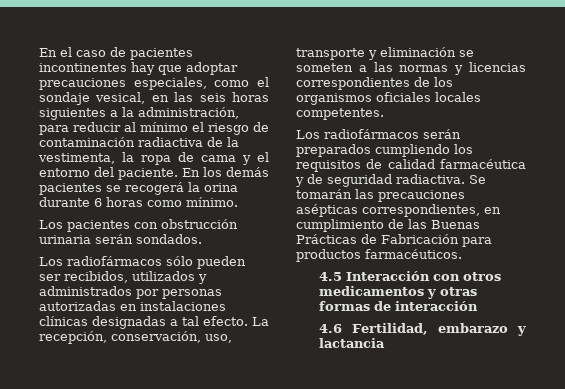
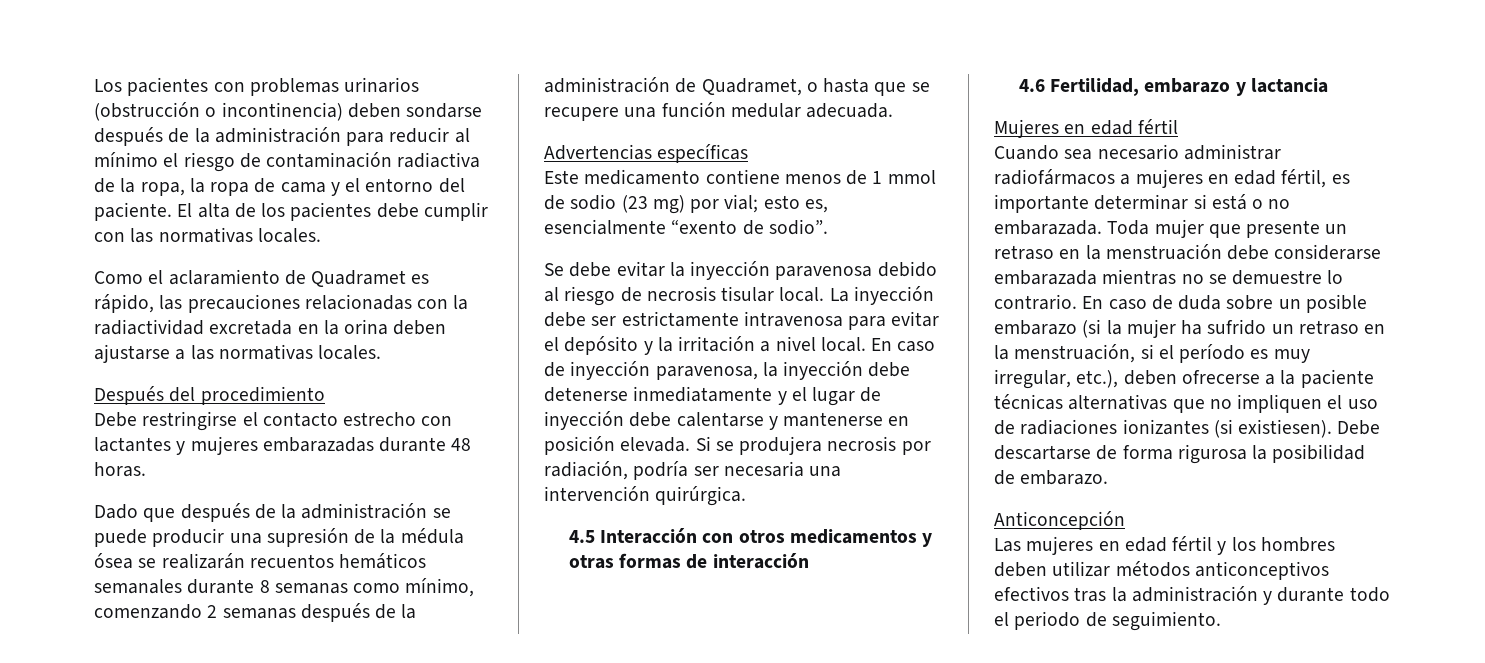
- En el caso de pacientes incontinentes hay que adoptar precauciones especiales, como el sondaje vesical, en las seis horas siguientes a la administración, para reducir al mínimo el riesgo de contaminación radiactiva de la vestimenta, la ropa de cama y el entorno del paciente.
+ Los pacientes con problemas urinarios (obstrucción o incontinencia) deben sondarse después de la administración para reducir al mínimo el riesgo de contaminación radiactiva de la ropa, la ropa de cama y el entorno del paciente.
- En los demás pacientes se recogerá la orina durante 6 horas como mínimo.
- Los pacientes con obstrucción urinaria serán sondados.
- Los radiofármacos sólo pueden ser recibidos, utilizados y administrados por personas autorizadas en instalaciones clínicas designadas a tal efecto. La recepción, conservación, uso, transporte y eliminación se someten a las normas y licencias correspondientes de los organismos oficiales locales competentes.
- Los radiofármacos serán preparados cumpliendo los requisitos de calidad farmacéutica y de seguridad radiactiva. Se tomarán las precauciones asépticas correspondientes, en cumplimiento de las Buenas Prácticas de Fabricación para productos farmacéuticos.
+ El alta de los pacientes debe cumplir con las normativas locales.
+ Como el aclaramiento de Quadramet es rápido, las precauciones relacionadas con la radiactividad excretada en la orina deben ajustarse a las normativas locales.
+ Después del procedimiento
+ Debe restringirse el contacto estrecho con lactantes y mujeres embarazadas durante 48 horas.
+ Dado que después de la administración se puede producir una supresión de la médula ósea se realizarán recuentos hemáticos semanales durante 8 semanas como mínimo, comenzando 2 semanas después de la administración de Quadramet, o hasta que se recupere una función medular adecuada.
+ Advertencias específicas
+ Este medicamento contiene menos de 1 mmol de sodio (23 mg) por vial; esto es, esencialmente “exento de sodio”.
+ Se debe evitar la inyección paravenosa debido al riesgo de necrosis tisular local. La inyección debe ser estrictamente intravenosa para evitar el depósito y la irritación a nivel local. En caso de inyección paravenosa, la inyección debe detenerse inmediatamente y el lugar de inyección debe calentarse y mantenerse en posición elevada. Si se produjera necrosis por radiación, podría ser necesaria una intervención quirúrgica.
+ Mujeres en edad fértil
+ Cuando sea necesario administrar radiofármacos a mujeres en edad fértil, es importante determinar si está o no embarazada. Toda mujer que presente un retraso en la menstruación debe considerarse embarazada mientras no se demuestre lo contrario. En caso de duda sobre un posible embarazo (si la mujer ha sufrido un retraso en la menstruación, si el período es muy irregular, etc.), deben ofrecerse a la paciente técnicas alternativas que no impliquen el uso de radiaciones ionizantes (si existiesen). Debe descartarse de forma rigurosa la posibilidad de embarazo.
+ Anticoncepción
+ Las mujeres en edad fértil y los hombres deben utilizar métodos anticonceptivos efectivos tras la administración y durante todo el periodo de seguimiento.

